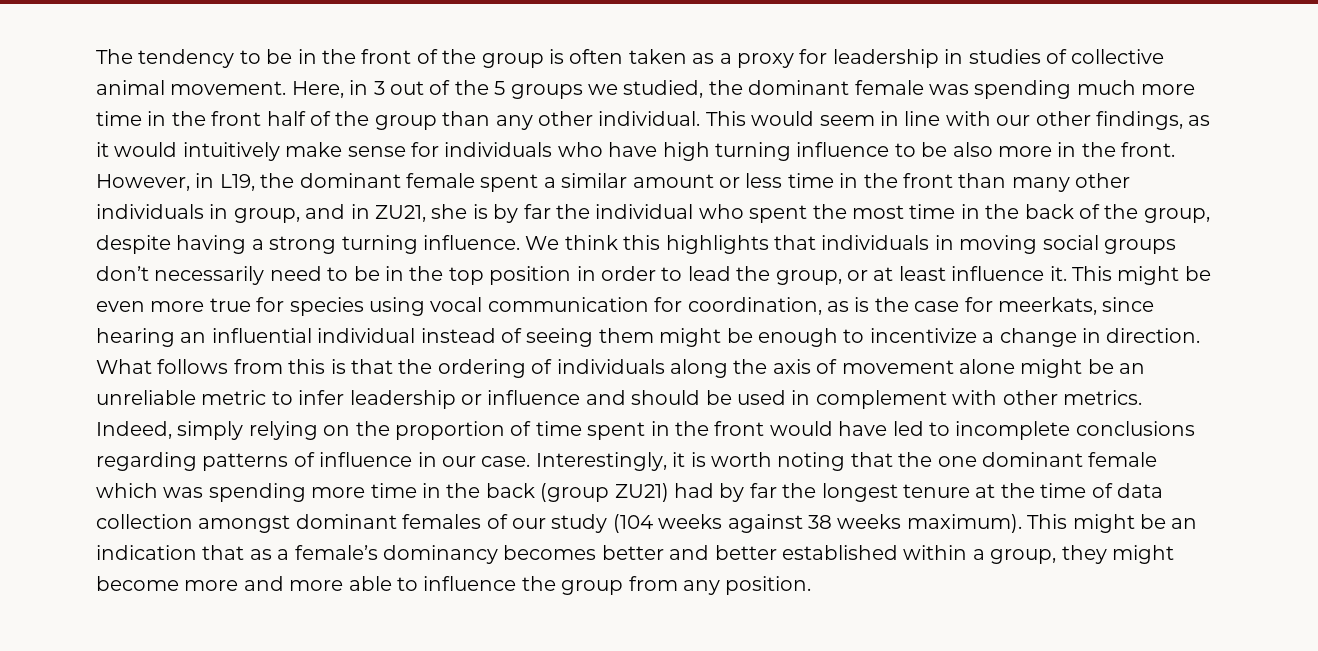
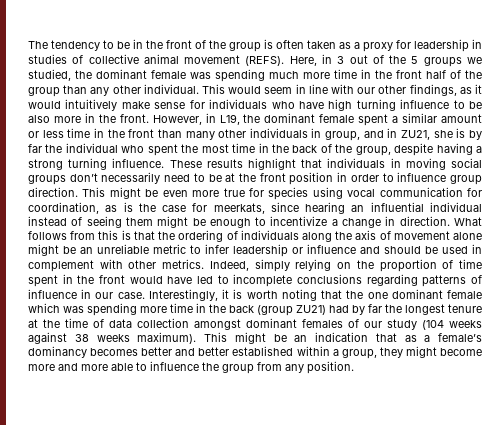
- The tendency to be in the front of the group is often taken as a proxy for leadership in studies of collective animal movement.
+ The tendency to be in the front of the group is often taken as a proxy for leadership in studies of collective animal movement (REFS).
- We think this highlights that individuals in moving social groups don’t necessarily need to be in the top position in order to lead the group, or at least influence it.
+ These results highlight that individuals in moving social groups don’t necessarily need to be at the front position in order to influence group direction.

